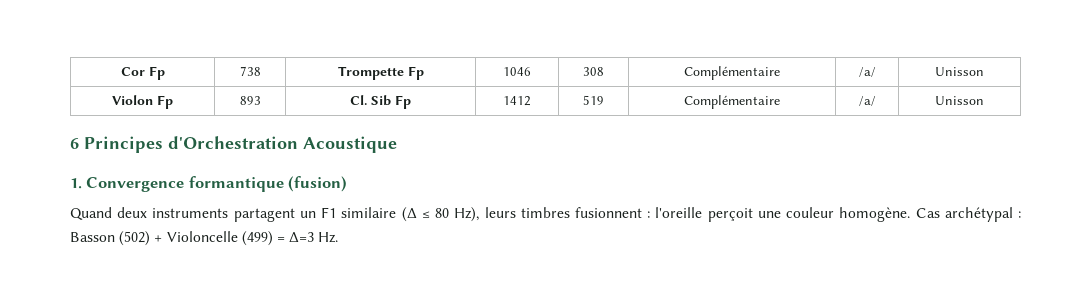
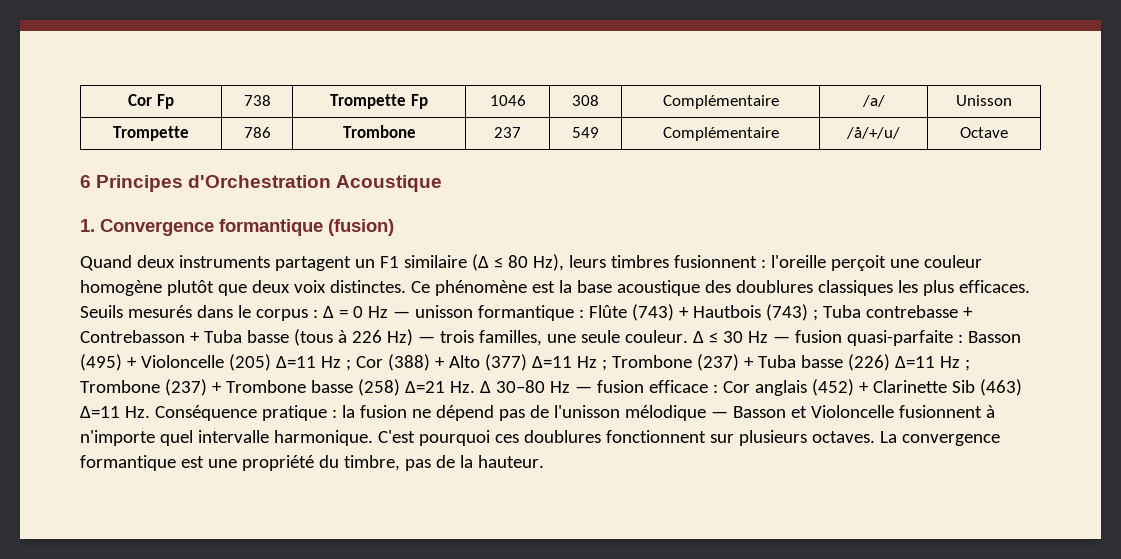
- Violon Fp | 893 | Cl. Sib Fp | 1412 | 519 | Complémentaire | /a/ | Unisson
+ Trompette | 786 | Trombone | 237 | 549 | Complémentaire | /å/+/u/ | Octave
- Quand deux instruments partagent un F1 similaire (Δ ≤ 80 Hz), leurs timbres fusionnent : l'oreille perçoit une couleur homogène. Cas archétypal : Basson (502) + Violoncelle (499) = Δ=3 Hz.
+ Quand deux instruments partagent un F1 similaire (Δ ≤ 80 Hz), leurs timbres fusionnent : l'oreille perçoit une couleur homogène plutôt que deux voix distinctes. Ce phénomène est la base acoustique des doublures classiques les plus efficaces. Seuils mesurés dans le corpus : Δ = 0 Hz — unisson formantique : Flûte (743) + Hautbois (743) ; Tuba contrebasse + Contrebasson + Tuba basse (tous à 226 Hz) — trois familles, une seule couleur. Δ ≤ 30 Hz — fusion quasi-parfaite : Basson (495) + Violoncelle (205) Δ=11 Hz ; Cor (388) + Alto (377) Δ=11 Hz ; Trombone (237) + Tuba basse (226) Δ=11 Hz ; Trombone (237) + Trombone basse (258) Δ=21 Hz. Δ 30–80 Hz — fusion efficace : Cor anglais (452) + Clarinette Sib (463) Δ=11 Hz. Conséquence pratique : la fusion ne dépend pas de l'unisson mélodique — Basson et Violoncelle fusionnent à n'importe quel intervalle harmonique. C'est pourquoi ces doublures fonctionnent sur plusieurs octaves. La convergence formantique est une propriété du timbre, pas de la hauteur.

